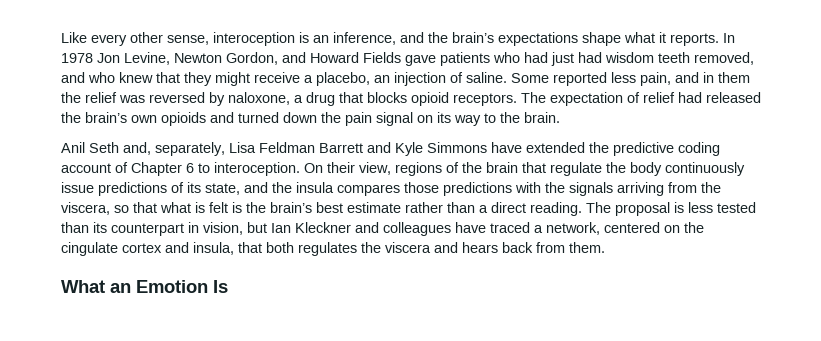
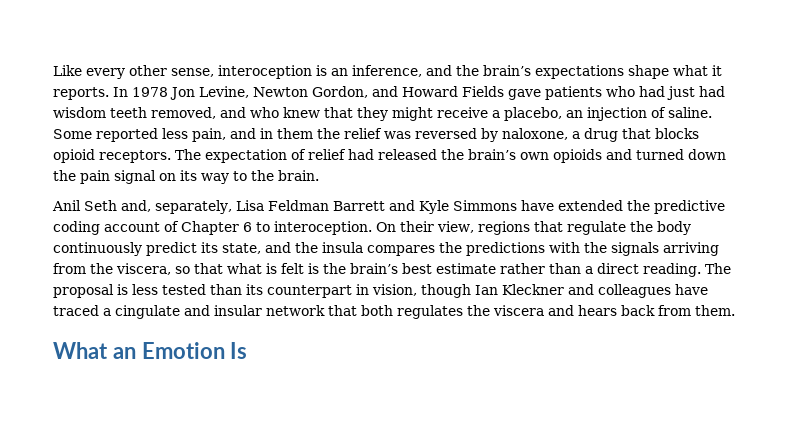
- On their view, regions of the brain that regulate the body continuously issue predictions of its state, and the insula compares those predictions with the signals arriving from the viscera, so that what is felt is the brain’s best estimate rather than a direct reading.
+ On their view, regions that regulate the body continuously predict its state, and the insula compares the predictions with the signals arriving from the viscera, so that what is felt is the brain’s best estimate rather than a direct reading.
- The proposal is less tested than its counterpart in vision, but Ian Kleckner and colleagues have traced a network, centered on the cingulate cortex and insula, that both regulates the viscera and hears back from them.
+ The proposal is less tested than its counterpart in vision, though Ian Kleckner and colleagues have traced a cingulate and insular network that both regulates the viscera and hears back from them.

